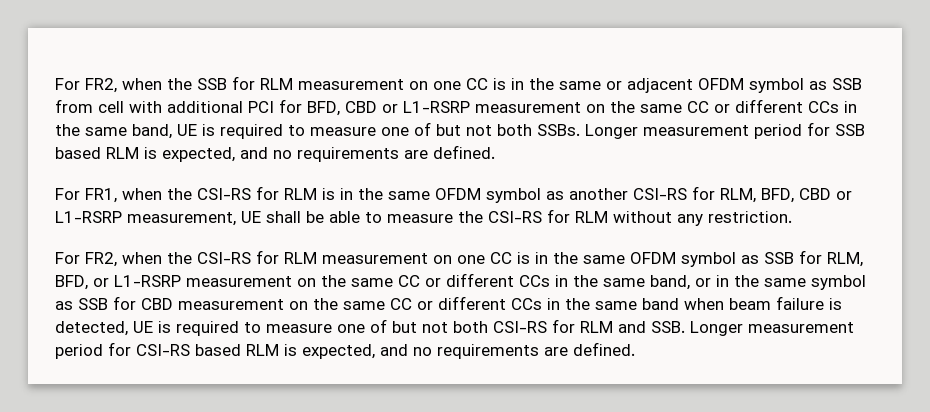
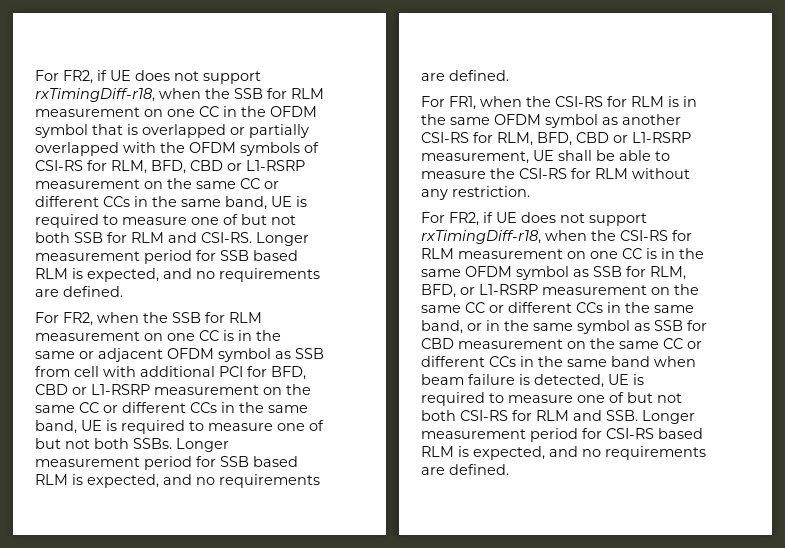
+ For FR2, if UE does not support rxTimingDiff-r18, when the SSB for RLM measurement on one CC in the OFDM symbol that is overlapped or partially overlapped with the OFDM symbols of CSI-RS for RLM, BFD, CBD or L1-RSRP measurement on the same CC or different CCs in the same band, UE is required to measure one of but not both SSB for RLM and CSI-RS. Longer measurement period for SSB based RLM is expected, and no requirements are defined.
- For FR2, when the CSI-RS for RLM measurement on one CC is in the same OFDM symbol as SSB for RLM, BFD, or L1-RSRP measurement on the same CC or different CCs in the same band, or in the same symbol as SSB for CBD measurement on the same CC or different CCs in the same band when beam failure is detected, UE is required to measure one of but not both CSI-RS for RLM and SSB. Longer measurement period for CSI-RS based RLM is expected, and no requirements are defined.
+ For FR2, if UE does not support rxTimingDiff-r18, when the CSI-RS for RLM measurement on one CC is in the same OFDM symbol as SSB for RLM, BFD, or L1-RSRP measurement on the same CC or different CCs in the same band, or in the same symbol as SSB for CBD measurement on the same CC or different CCs in the same band when beam failure is detected, UE is required to measure one of but not both CSI-RS for RLM and SSB. Longer measurement period for CSI-RS based RLM is expected, and no requirements are defined.

